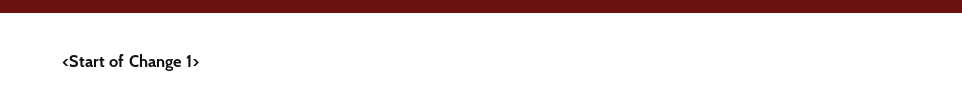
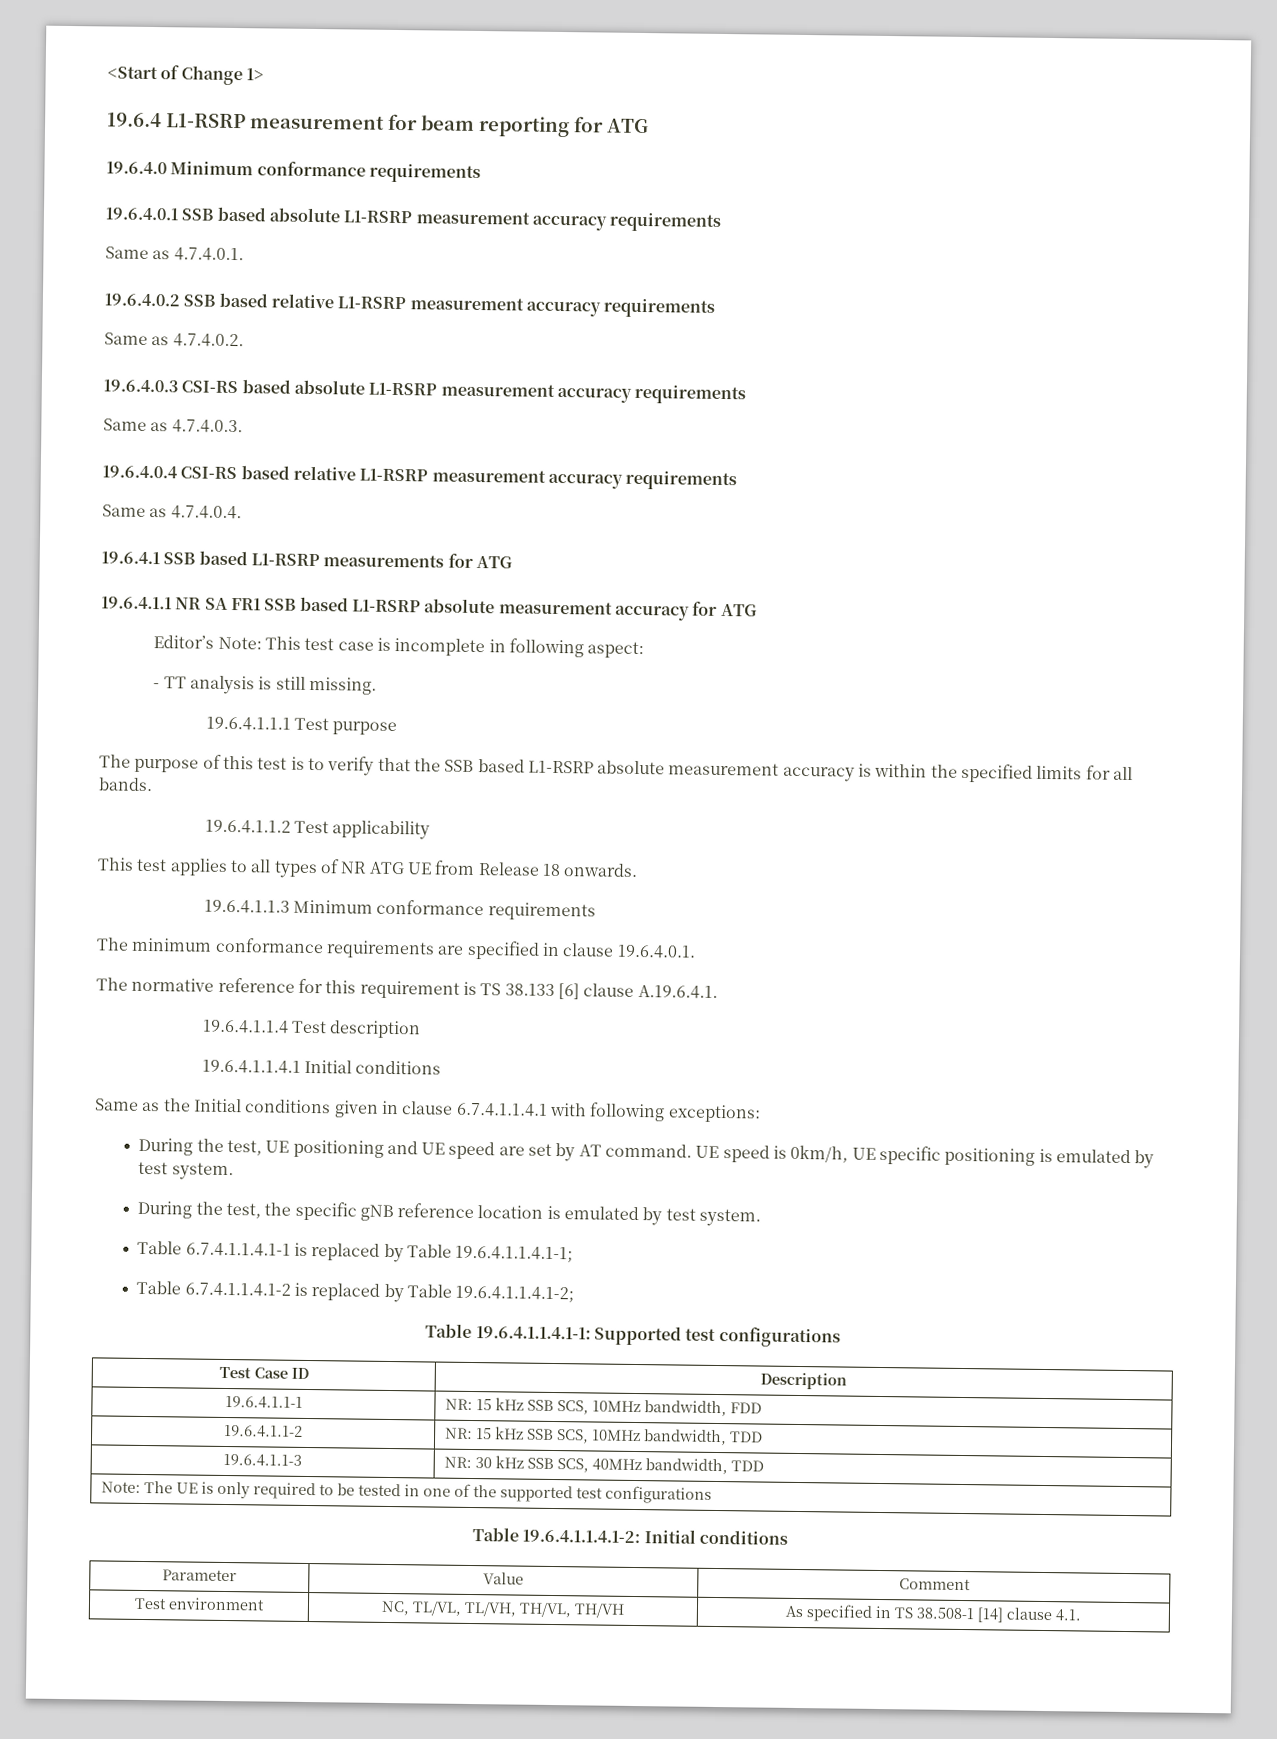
+ 19.6.4 L1-RSRP measurement for beam reporting for ATG
+ 19.6.4.0 Minimum conformance requirements
+ 19.6.4.0.1 SSB based absolute L1-RSRP measurement accuracy requirements
+ Same as 4.7.4.0.1.
+ 19.6.4.0.2 SSB based relative L1-RSRP measurement accuracy requirements
+ Same as 4.7.4.0.2.
+ 19.6.4.0.3 CSI-RS based absolute L1-RSRP measurement accuracy requirements
+ Same as 4.7.4.0.3.
+ 19.6.4.0.4 CSI-RS based relative L1-RSRP measurement accuracy requirements
+ Same as 4.7.4.0.4.
+ 19.6.4.1 SSB based L1-RSRP measurements for ATG
+ 19.6.4.1.1 NR SA FR1 SSB based L1-RSRP absolute measurement accuracy for ATG
+ Editor’s Note: This test case is incomplete in following aspect:
+ - TT analysis is still missing.
+ 19.6.4.1.1.1 Test purpose
+ The purpose of this test is to verify that the SSB based L1-RSRP absolute measurement accuracy is within the specified limits for all bands.
+ 19.6.4.1.1.2 Test applicability
+ This test applies to all types of NR ATG UE from Release 18 onwards.
+ 19.6.4.1.1.3 Minimum conformance requirements
+ The minimum conformance requirements are specified in clause 19.6.4.0.1.
+ The normative reference for this requirement is TS 38.133 [6] clause A.19.6.4.1.
+ 19.6.4.1.1.4 Test description
+ 19.6.4.1.1.4.1 Initial conditions
+ Same as the Initial conditions given in clause 6.7.4.1.1.4.1 with following exceptions:
+ During the test, UE positioning and UE speed are set by AT command. UE speed is 0km/h, UE specific positioning is emulated by test system.
+ During the test, the specific gNB reference location is emulated by test system.
+ Table 6.7.4.1.1.4.1-1 is replaced by Table 19.6.4.1.1.4.1-1;
+ Table 6.7.4.1.1.4.1-2 is replaced by Table 19.6.4.1.1.4.1-2;
+ Table 19.6.4.1.1.4.1-1: Supported test configurations
+ Test Case ID | Description
+ 19.6.4.1.1-1 | NR: 15 kHz SSB SCS, 10MHz bandwidth, FDD
+ 19.6.4.1.1-2 | NR: 15 kHz SSB SCS, 10MHz bandwidth, TDD
+ 19.6.4.1.1-3 | NR: 30 kHz SSB SCS, 40MHz bandwidth, TDD
+ Note: The UE is only required to be tested in one of the supported test configurations
+ Table 19.6.4.1.1.4.1-2: Initial conditions
+ Parameter | Value | Comment
+ Test environment | NC, TL/VL, TL/VH, TH/VL, TH/VH | As specified in TS 38.508-1 [14] clause 4.1.

